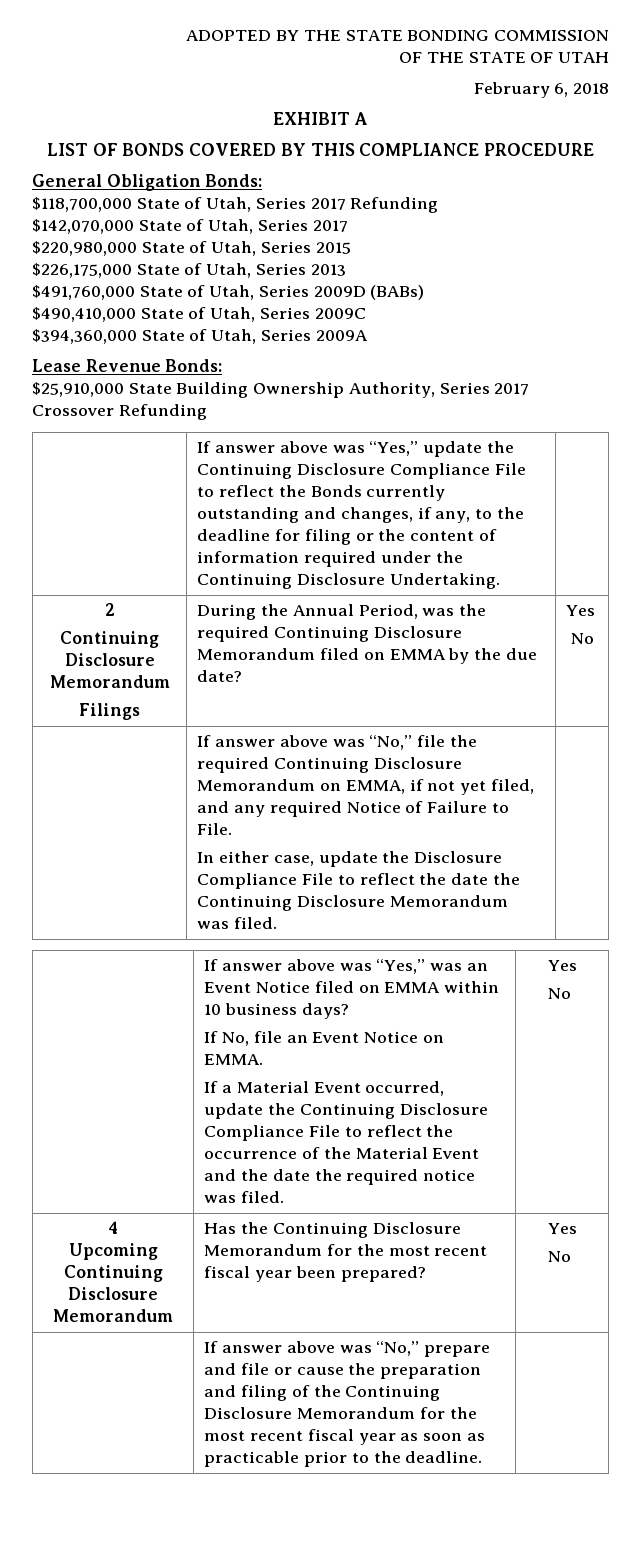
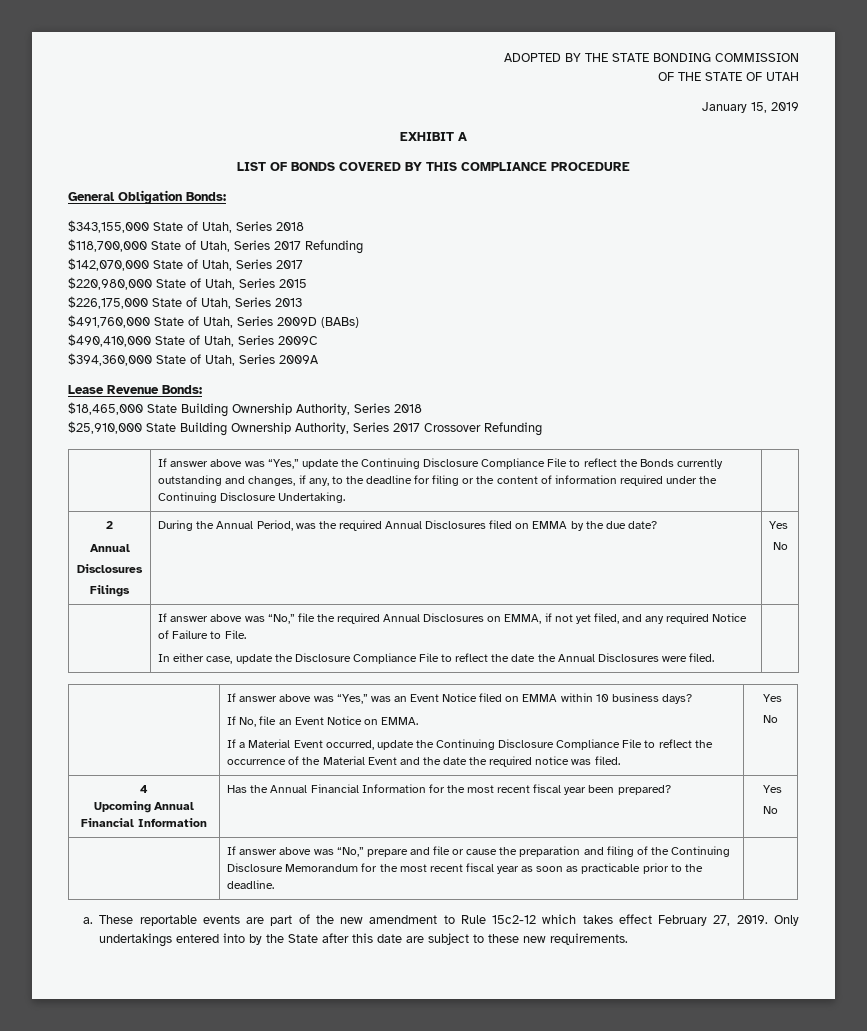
- February 6, 2018
+ January 15, 2019
+ $343,155,000 State of Utah, Series 2018
+ $18,465,000 State Building Ownership Authority, Series 2018
  2
- Continuing Disclosure Memorandum
- Filings | During the Annual Period, was the required Continuing Disclosure Memorandum filed on EMMA by the due date? | Yes
+ Annual
+ Disclosures
+ Filings | During the Annual Period, was the required Annual Disclosures filed on EMMA by the due date? | Yes
- If answer above was “No,” file the required Continuing Disclosure Memorandum on EMMA, if not yet filed, and any required Notice of Failure to File.
+ If answer above was “No,” file the required Annual Disclosures on EMMA, if not yet filed, and any required Notice of Failure to File.
- In either case, update the Disclosure Compliance File to reflect the date the Continuing Disclosure Memorandum was filed.
+ In either case, update the Disclosure Compliance File to reflect the date the Annual Disclosures were filed.
  4
- Upcoming Continuing Disclosure Memorandum | Has the Continuing Disclosure Memorandum for the most recent fiscal year been prepared? | Yes
+ Upcoming Annual Financial Information | Has the Annual Financial Information for the most recent fiscal year been prepared? | Yes
+ a. These reportable events are part of the new amendment to Rule 15c2-12 which takes effect February 27, 2019. Only undertakings entered into by the State after this date are subject to these new requirements.

